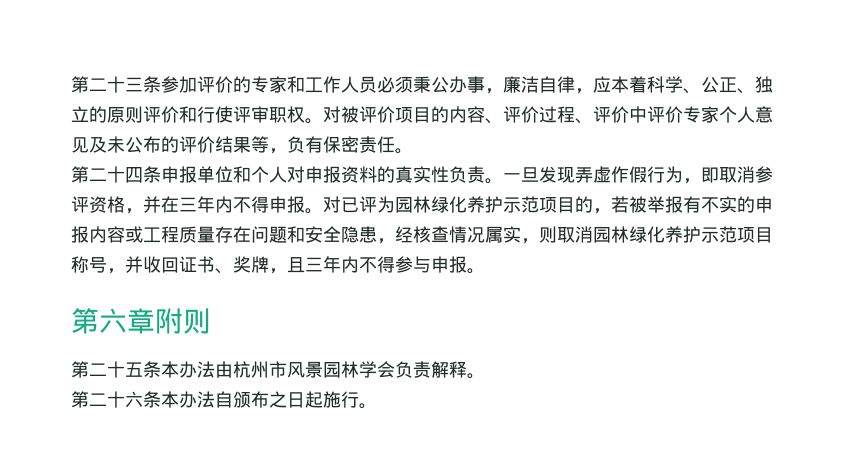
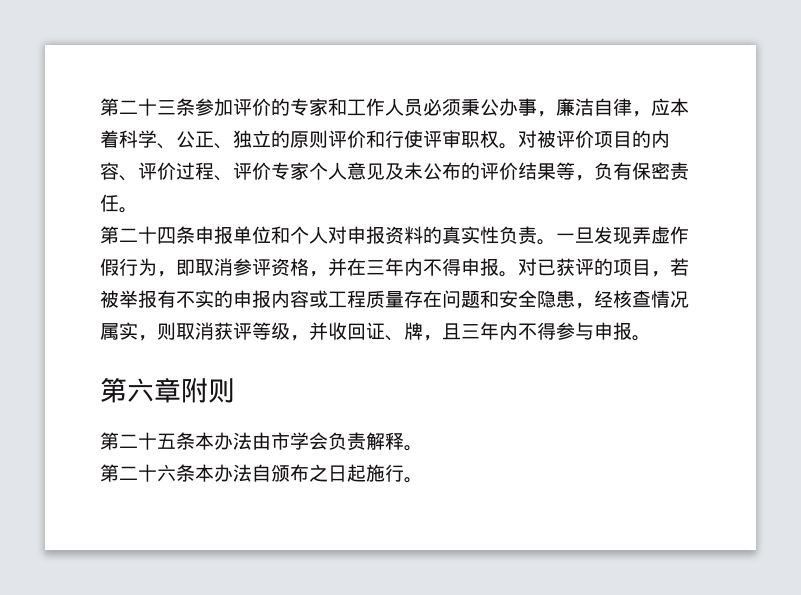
- 对被评价项目的内容、评价过程、评价中评价专家个人意见及未公布的评价结果等，负有保密责任。
+ 对被评价项目的内容、评价过程、评价专家个人意见及未公布的评价结果等，负有保密责任。
- 对已评为园林绿化养护示范项目的，若被举报有不实的申报内容或工程质量存在问题和安全隐患，经核查情况属实，则取消园林绿化养护示范项目称号，并收回证书、奖牌，且三年内不得参与申报。
+ 对已获评的项目，若被举报有不实的申报内容或工程质量存在问题和安全隐患，经核查情况属实，则取消获评等级，并收回证、牌，且三年内不得参与申报。
- 第二十五条本办法由杭州市风景园林学会负责解释。
+ 第二十五条本办法由市学会负责解释。

